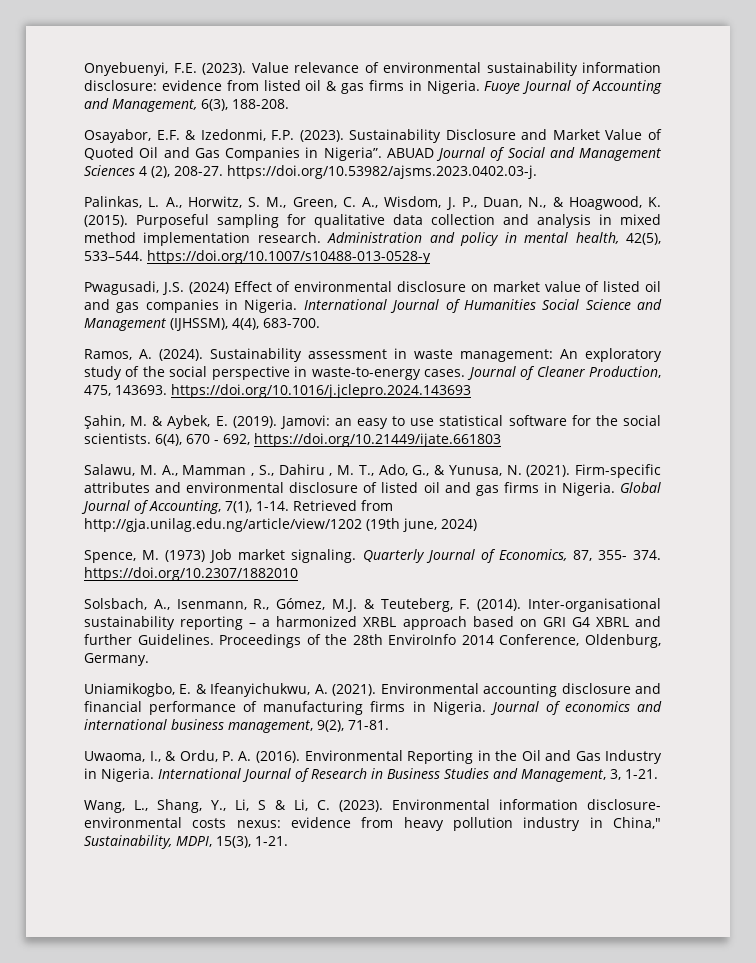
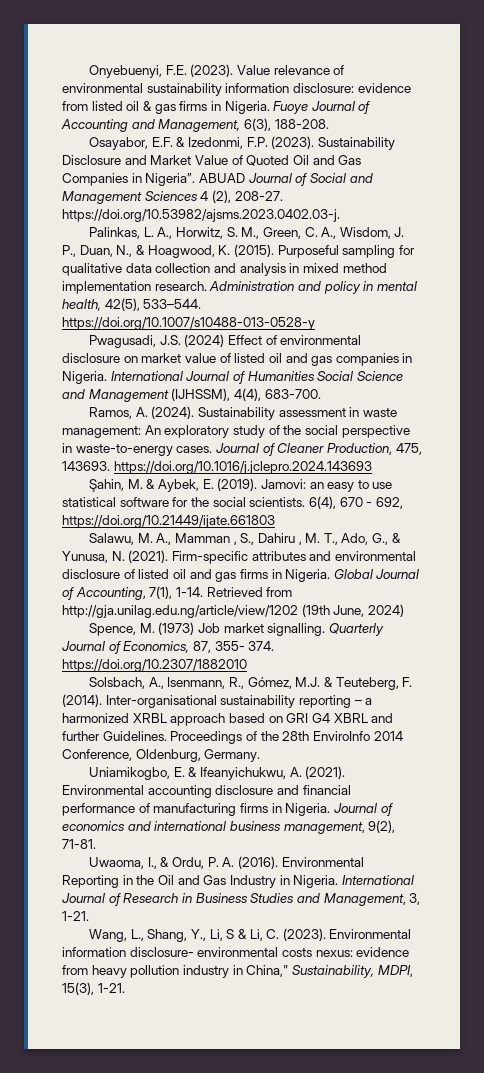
- Retrieved from http://gja.unilag.edu.ng/article/view/1202 (19th june, 2024)
+ Retrieved from http://gja.unilag.edu.ng/article/view/1202 (19th June, 2024)
- Spence, M. (1973) Job market signaling.
+ Spence, M. (1973) Job market signalling.

